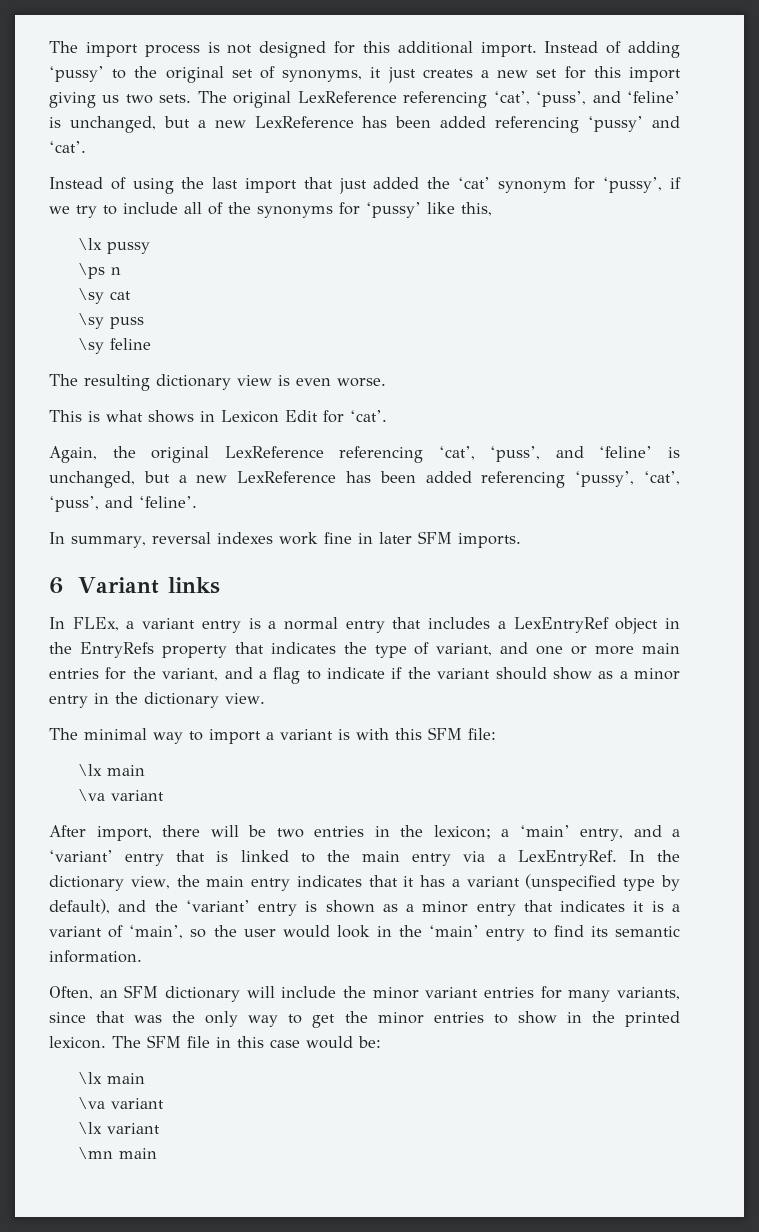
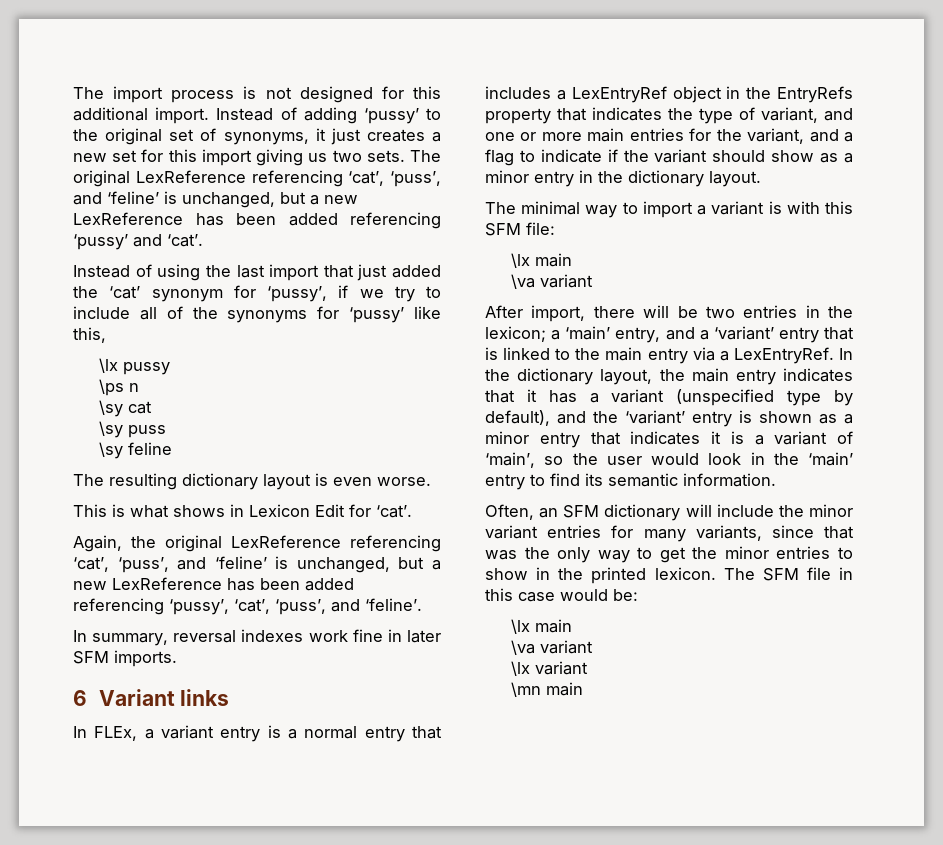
- The resulting dictionary view is even worse.
+ The resulting dictionary layout is even worse.
- In FLEx, a variant entry is a normal entry that includes a LexEntryRef object in the EntryRefs property that indicates the type of variant, and one or more main entries for the variant, and a flag to indicate if the variant should show as a minor entry in the dictionary view.
+ In FLEx, a variant entry is a normal entry that includes a LexEntryRef object in the EntryRefs property that indicates the type of variant, and one or more main entries for the variant, and a flag to indicate if the variant should show as a minor entry in the dictionary layout.
- In the dictionary view, the main entry indicates that it has a variant (unspecified type by default), and the ‘variant’ entry is shown as a minor entry that indicates it is a variant of ‘main’, so the user would look in the ‘main’ entry to find its semantic information.
+ In the dictionary layout, the main entry indicates that it has a variant (unspecified type by default), and the ‘variant’ entry is shown as a minor entry that indicates it is a variant of ‘main’, so the user would look in the ‘main’ entry to find its semantic information.

